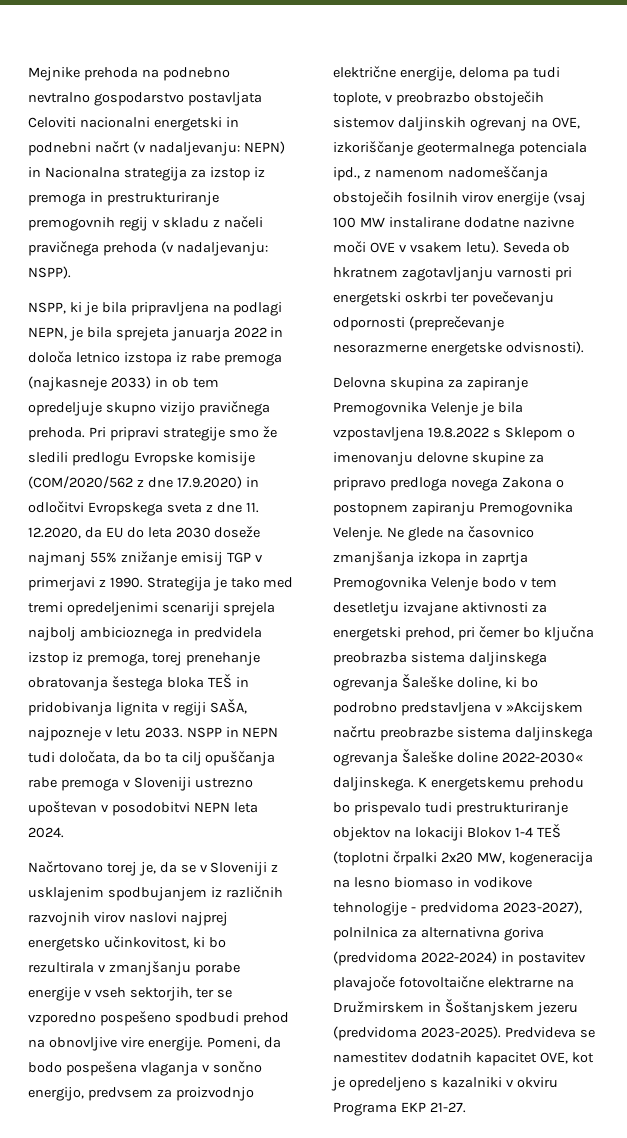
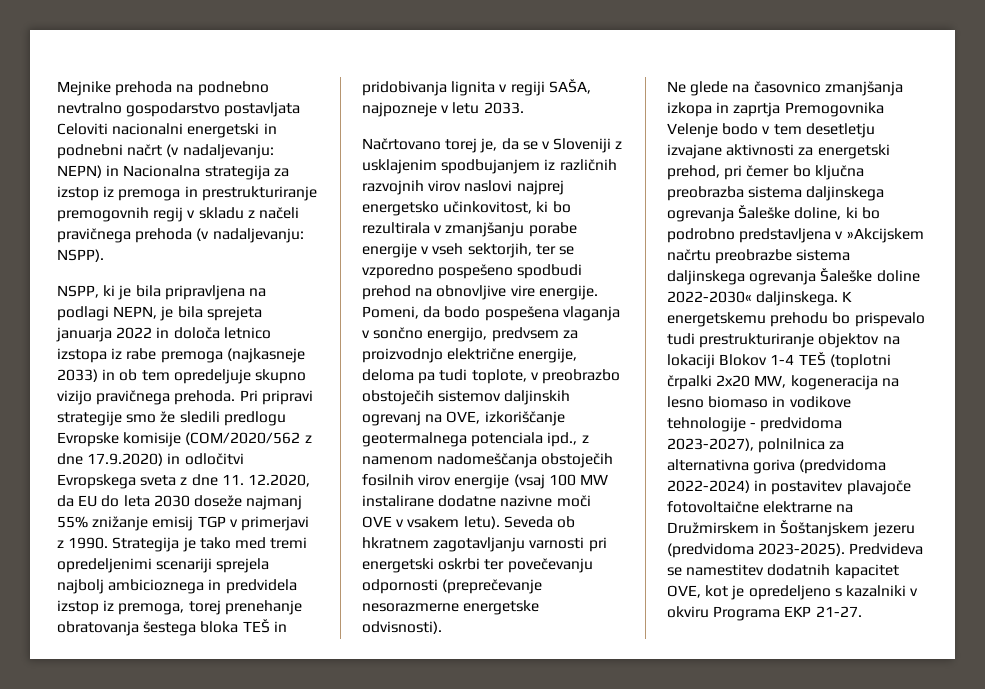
- NSPP in NEPN tudi določata, da bo ta cilj opuščanja rabe premoga v Sloveniji ustrezno upoštevan v posodobitvi NEPN leta 2024.
- Delovna skupina za zapiranje Premogovnika Velenje je bila vzpostavljena 19.8.2022 s Sklepom o imenovanju delovne skupine za pripravo predloga novega Zakona o postopnem zapiranju Premogovnika Velenje.

